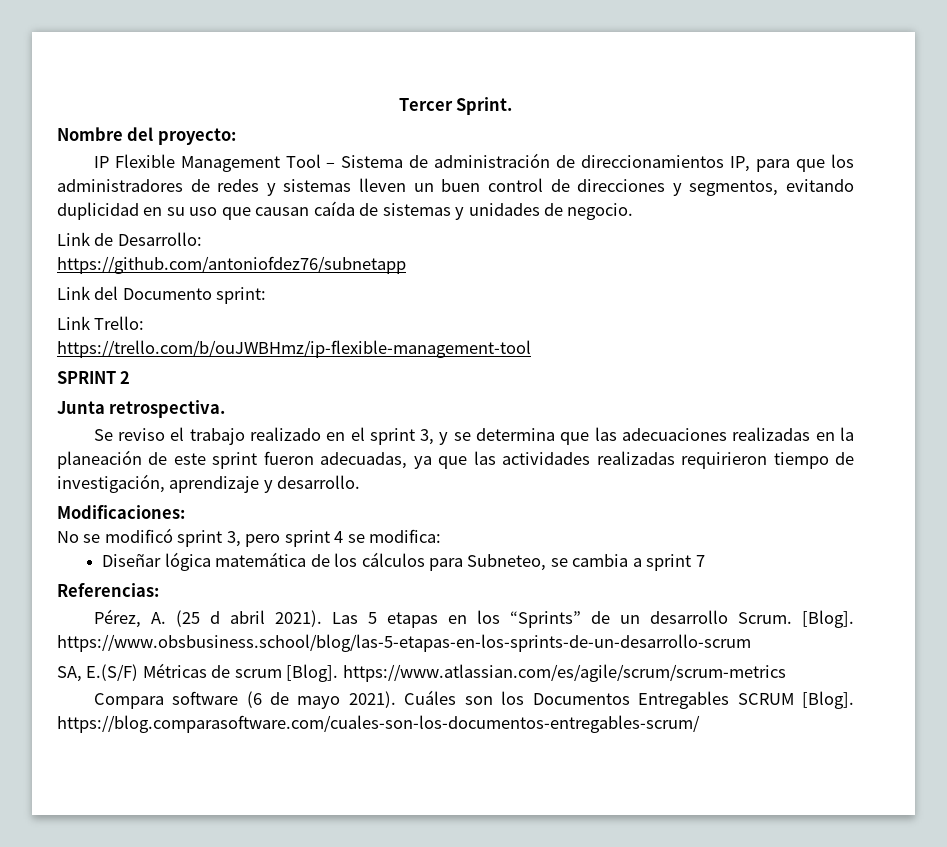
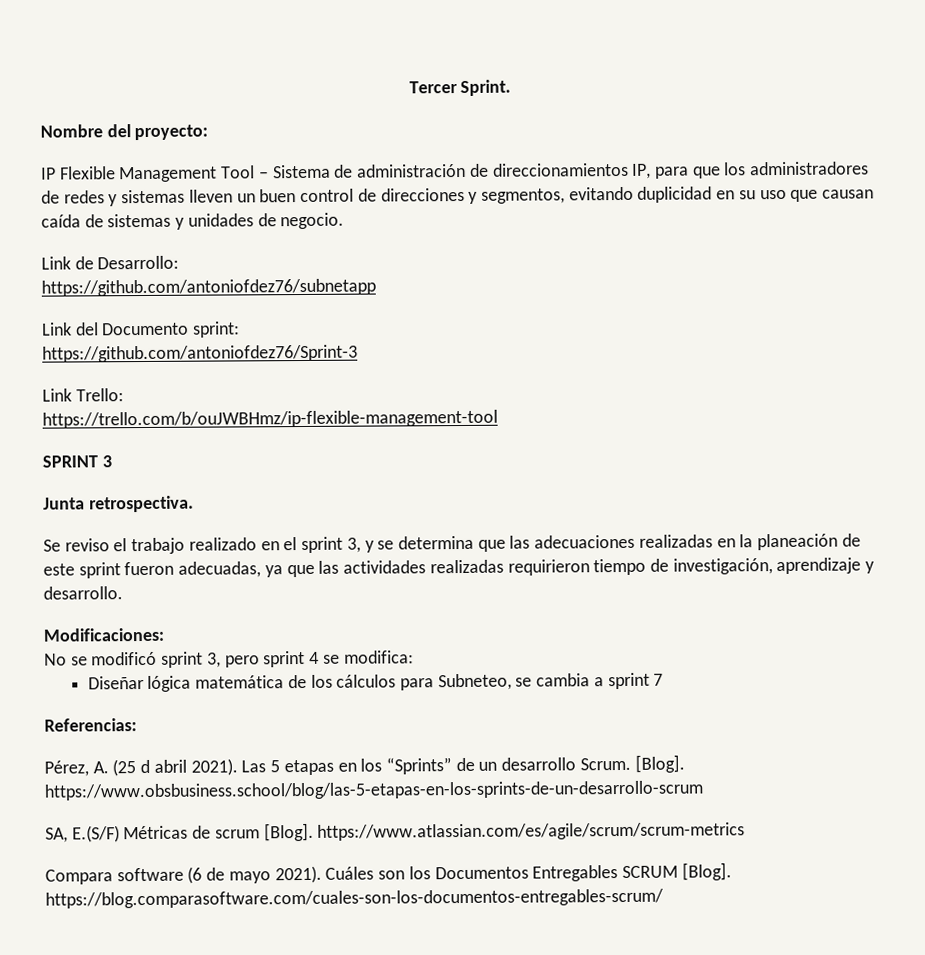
+ https://github.com/antoniofdez76/Sprint-3
- SPRINT 2
+ SPRINT 3

